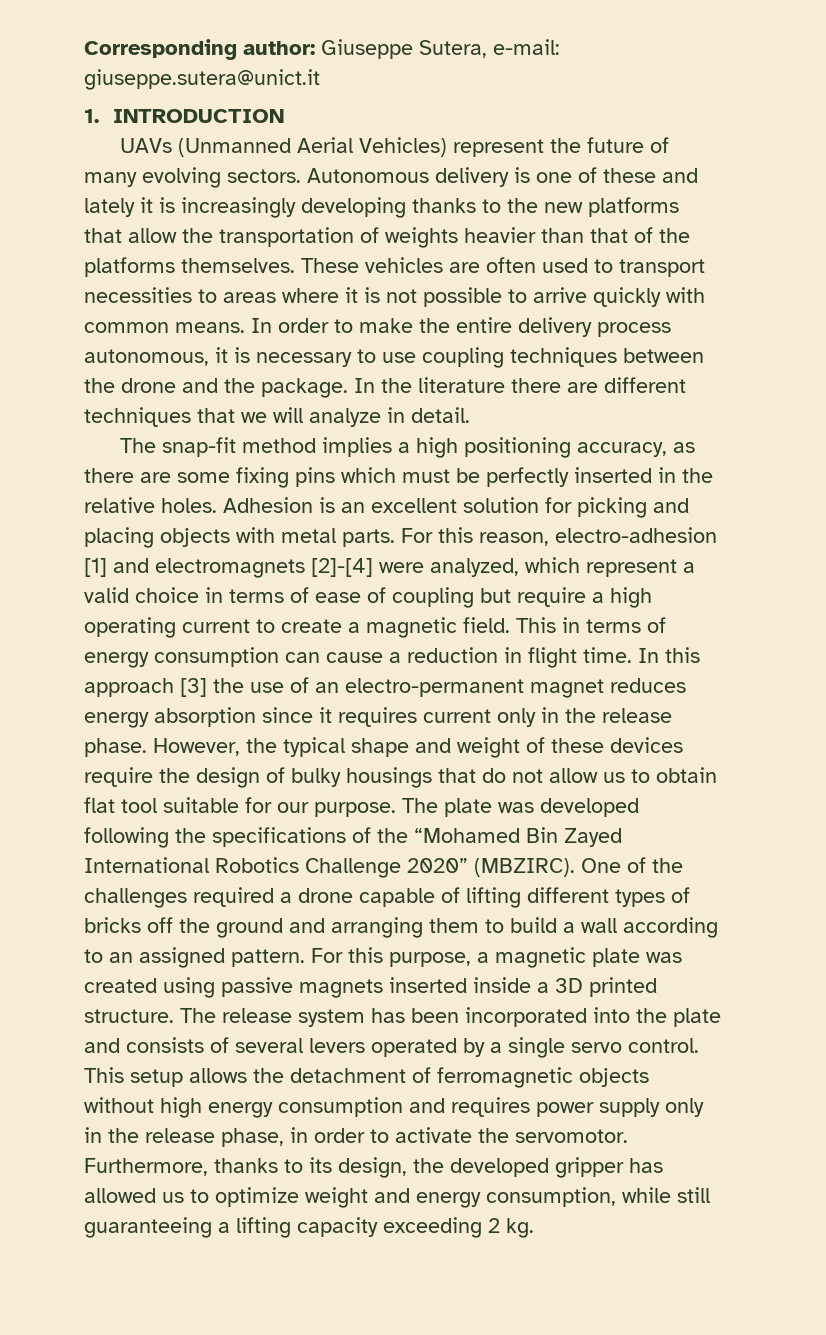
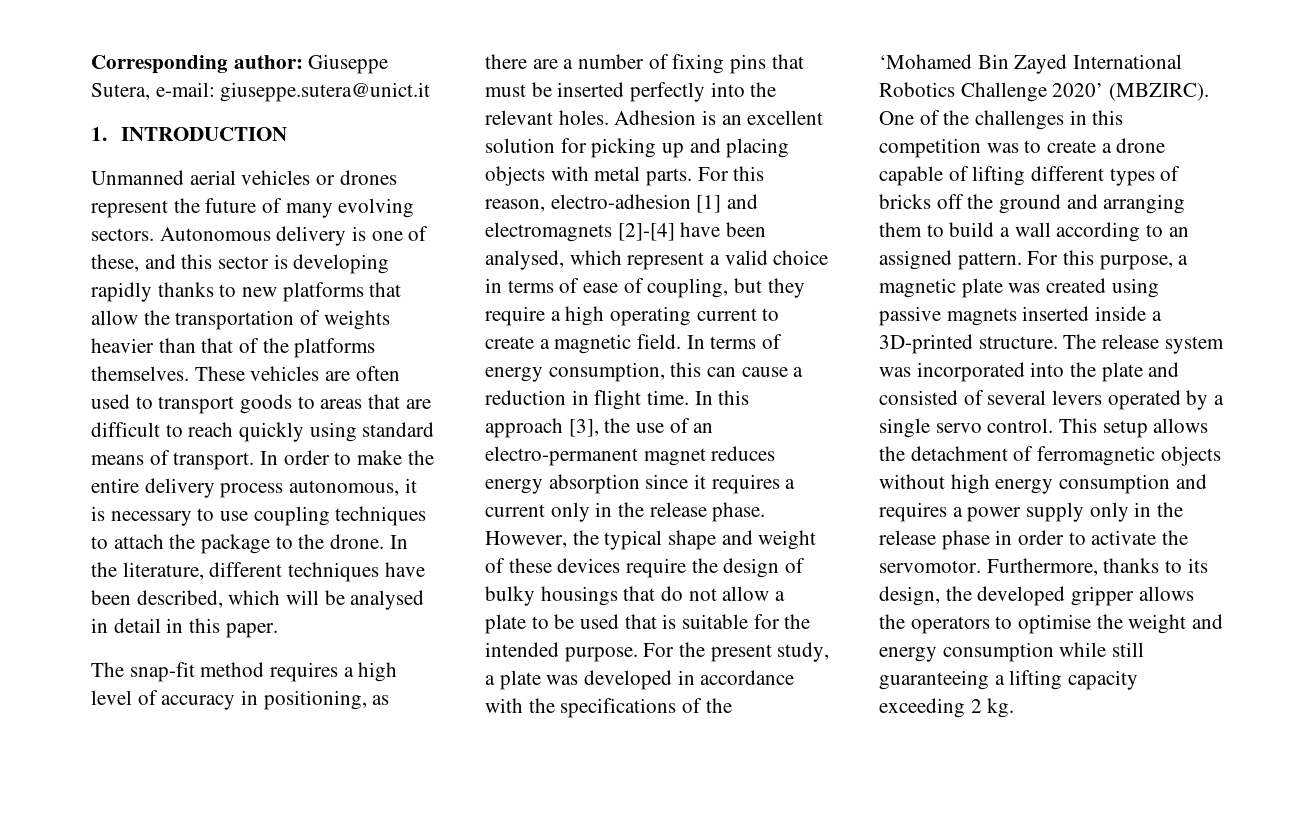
- UAVs (Unmanned Aerial Vehicles) represent the future of many evolving sectors.
+ Unmanned aerial vehicles or drones represent the future of many evolving sectors.
- Autonomous delivery is one of these and lately it is increasingly developing thanks to the new platforms that allow the transportation of weights heavier than that of the platforms themselves.
+ Autonomous delivery is one of these, and this sector is developing rapidly thanks to new platforms that allow the transportation of weights heavier than that of the platforms themselves.
- These vehicles are often used to transport necessities to areas where it is not possible to arrive quickly with common means.
+ These vehicles are often used to transport goods to areas that are difficult to reach quickly using standard means of transport.
- In order to make the entire delivery process autonomous, it is necessary to use coupling techniques between the drone and the package. In the literature there are different techniques that we will analyze in detail.
+ In order to make the entire delivery process autonomous, it is necessary to use coupling techniques to attach the package to the drone. In the literature, different techniques have been described, which will be analysed in detail in this paper.
- The snap-fit method implies a high positioning accuracy, as there are some fixing pins which must be perfectly inserted in the relative holes.
+ The snap-fit method requires a high level of accuracy in positioning, as there are a number of fixing pins that must be inserted perfectly into the relevant holes.
- Adhesion is an excellent solution for picking and placing objects with metal parts.
+ Adhesion is an excellent solution for picking up and placing objects with metal parts.
- For this reason, electro-adhesion [1] and electromagnets [2]-[4] were analyzed, which represent a valid choice in terms of ease of coupling but require a high operating current to create a magnetic field.
+ For this reason, electro-adhesion [1] and electromagnets [2]-[4] have been analysed, which represent a valid choice in terms of ease of coupling, but they require a high operating current to create a magnetic field.
- This in terms of energy consumption can cause a reduction in flight time.
+ In terms of energy consumption, this can cause a reduction in flight time.
- In this approach [3] the use of an electro-permanent magnet reduces energy absorption since it requires current only in the release phase.
+ In this approach [3], the use of an electro-permanent magnet reduces energy absorption since it requires a current only in the release phase.
- However, the typical shape and weight of these devices require the design of bulky housings that do not allow us to obtain flat tool suitable for our purpose. The plate was developed following the specifications of the “Mohamed Bin Zayed International Robotics Challenge 2020” (MBZIRC).
+ However, the typical shape and weight of these devices require the design of bulky housings that do not allow a plate to be used that is suitable for the intended purpose. For the present study, a plate was developed in accordance with the specifications of the ‘Mohamed Bin Zayed International Robotics Challenge 2020’ (MBZIRC).
- One of the challenges required a drone capable of lifting different types of bricks off the ground and arranging them to build a wall according to an assigned pattern.
+ One of the challenges in this competition was to create a drone capable of lifting different types of bricks off the ground and arranging them to build a wall according to an assigned pattern.
- For this purpose, a magnetic plate was created using passive magnets inserted inside a 3D printed structure.
+ For this purpose, a magnetic plate was created using passive magnets inserted inside a 3D-printed structure.
- The release system has been incorporated into the plate and consists of several levers operated by a single servo control.
+ The release system was incorporated into the plate and consisted of several levers operated by a single servo control.
- This setup allows the detachment of ferromagnetic objects without high energy consumption and requires power supply only in the release phase, in order to activate the servomotor.
+ This setup allows the detachment of ferromagnetic objects without high energy consumption and requires a power supply only in the release phase in order to activate the servomotor.
- Furthermore, thanks to its design, the developed gripper has allowed us to optimize weight and energy consumption, while still guaranteeing a lifting capacity exceeding 2 kg.
+ Furthermore, thanks to its design, the developed gripper allows the operators to optimise the weight and energy consumption while still guaranteeing a lifting capacity exceeding 2 kg.

